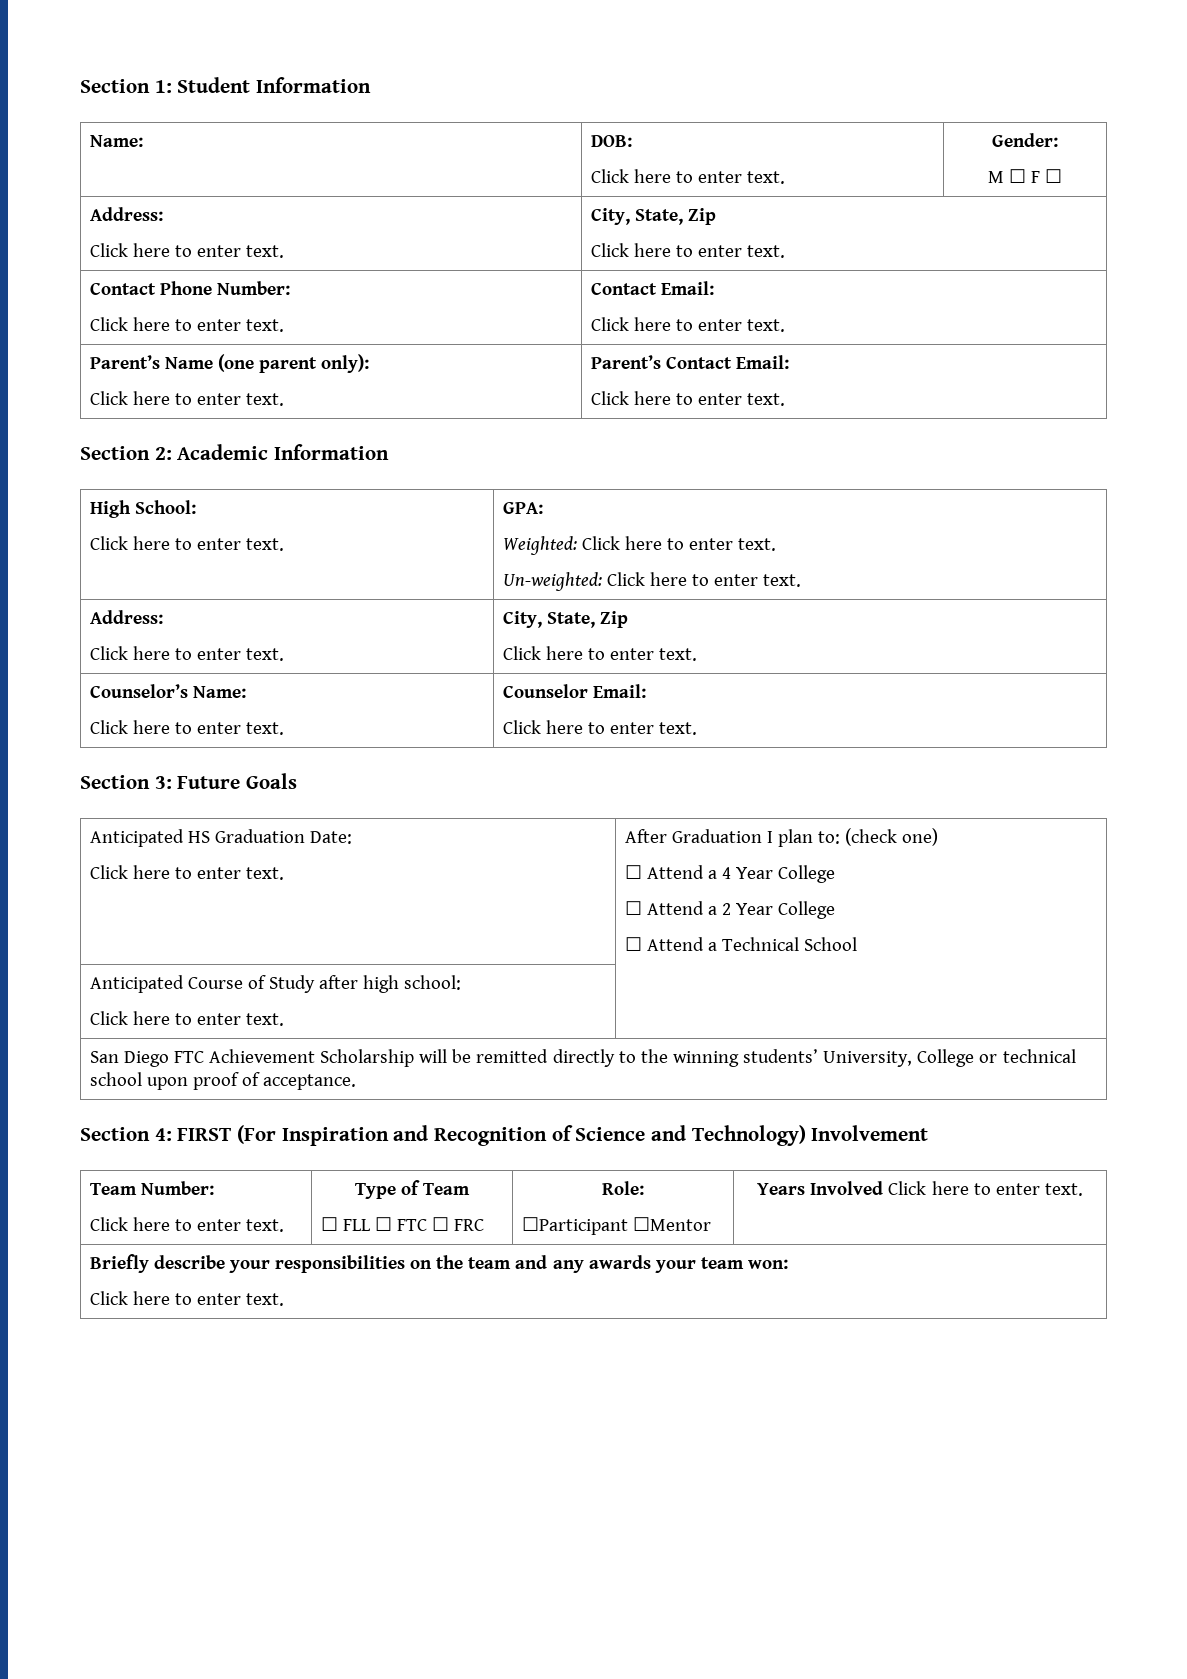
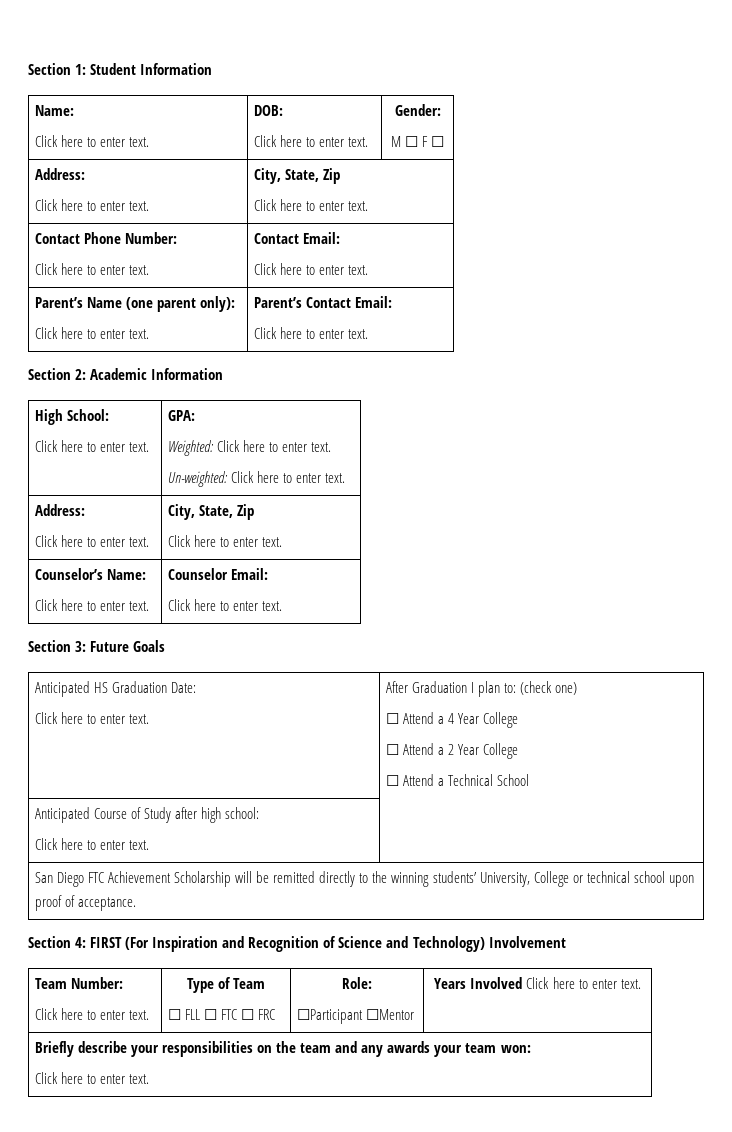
  Section 1: Student Information
- Name: | DOB:
+ Name:
+ Click here to enter text. | DOB:

